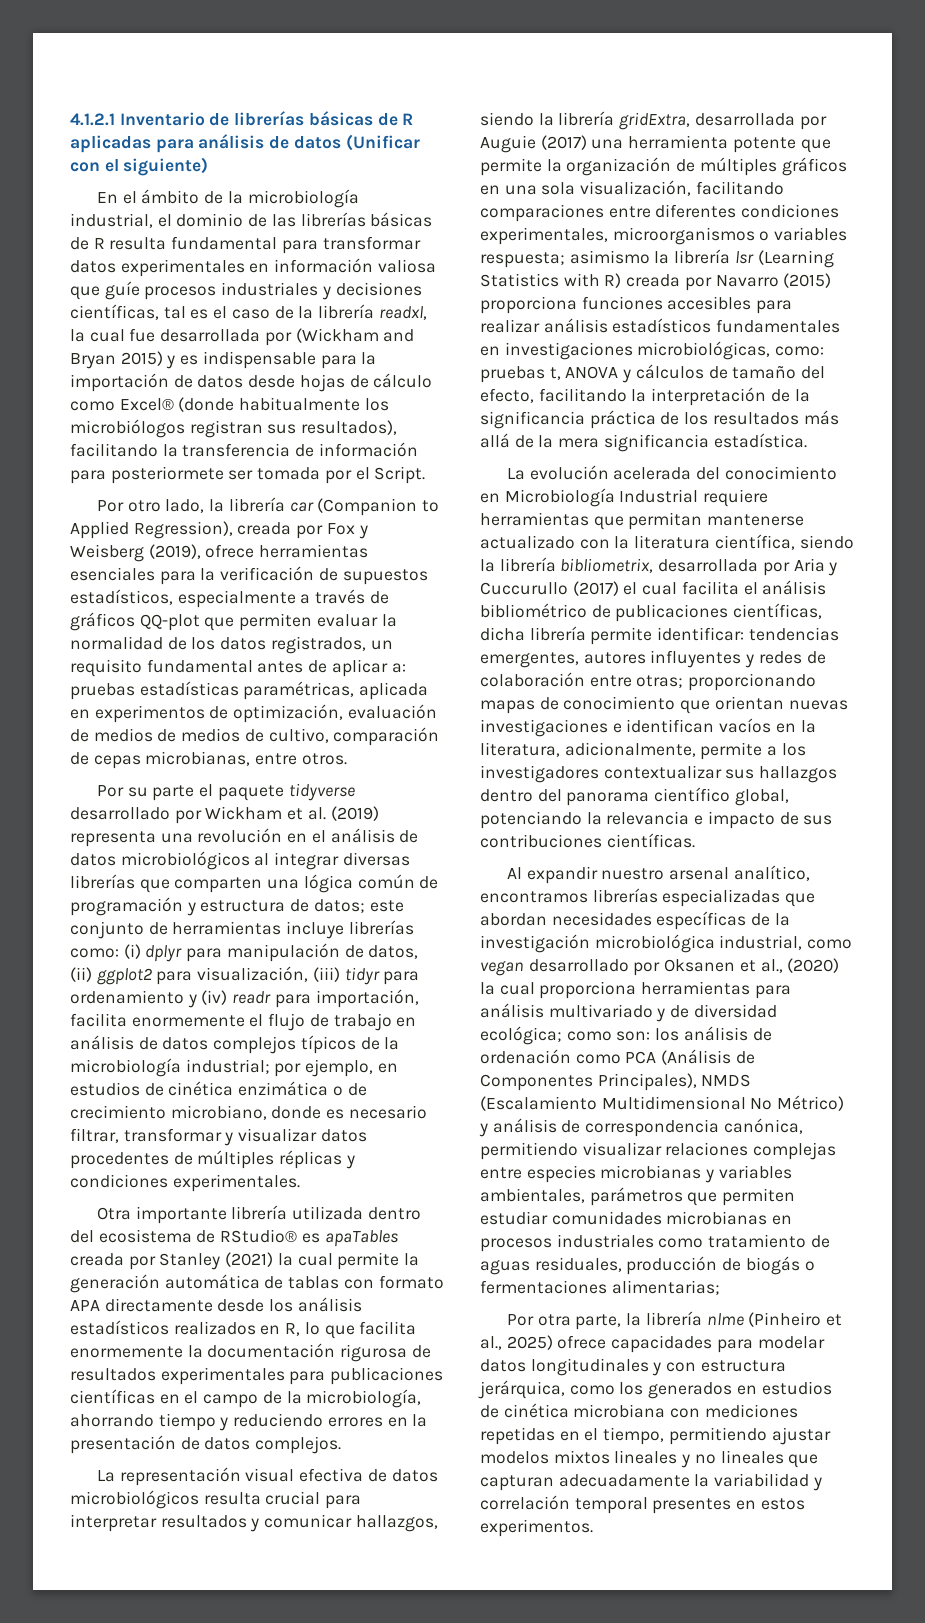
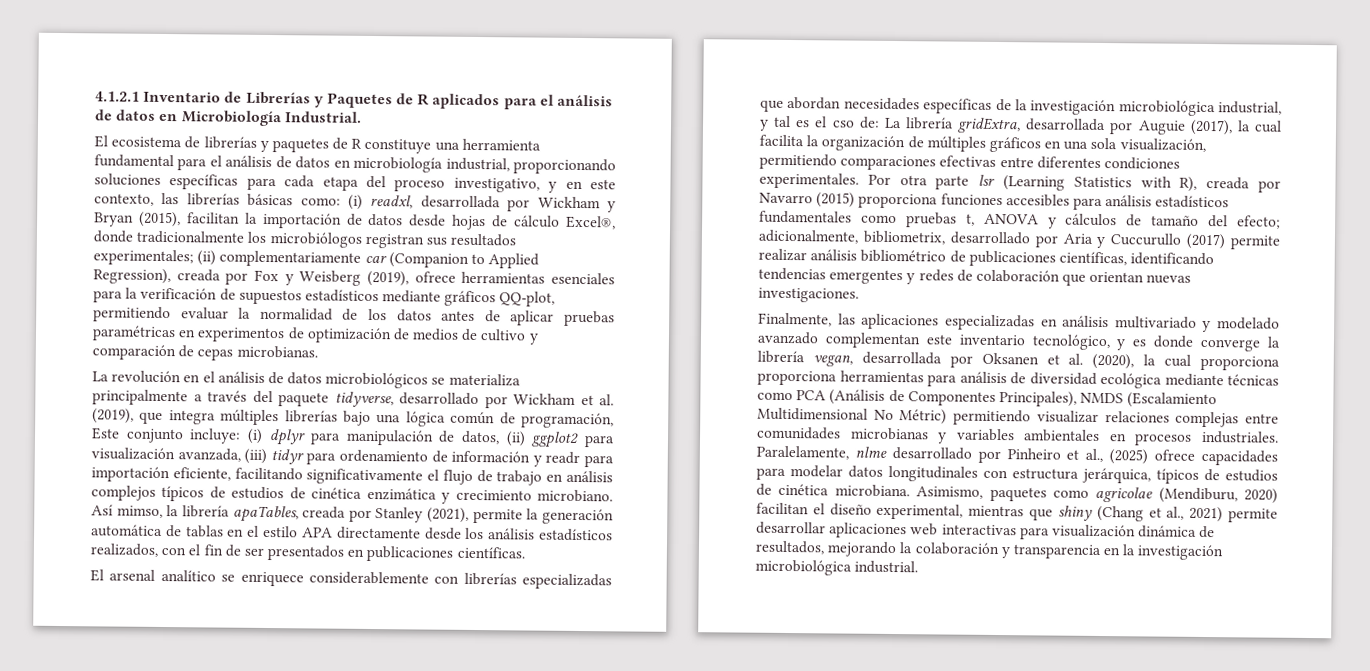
- 4.1.2.1 Inventario de librerías básicas de R aplicadas para análisis de datos (Unificar con el siguiente)
- En el ámbito de la microbiología industrial, el dominio de las librerías básicas de R resulta fundamental para transformar datos experimentales en información valiosa que guíe procesos industriales y decisiones científicas, tal es el caso de la librería readxl, la cual fue desarrollada por (Wickham and Bryan 2015) y es indispensable para la importación de datos desde hojas de cálculo como Excel® (donde habitualmente los microbiólogos registran sus resultados), facilitando la transferencia de información para posteriormete ser tomada por el Script.
- Por otro lado, la librería car (Companion to Applied Regression), creada por Fox y Weisberg (2019), ofrece herramientas esenciales para la verificación de supuestos estadísticos, especialmente a través de gráficos QQ-plot que permiten evaluar la normalidad de los datos registrados, un requisito fundamental antes de aplicar a: pruebas estadísticas paramétricas, aplicada en experimentos de optimización, evaluación de medios de medios de cultivo, comparación de cepas microbianas, entre otros.
- Por su parte el paquete tidyverse desarrollado por Wickham et al. (2019) representa una revolución en el análisis de datos microbiológicos al integrar diversas librerías que comparten una lógica común de programación y estructura de datos; este conjunto de herramientas incluye librerías como:
+ 4.1.2.1 Inventario de Librerías y Paquetes de R aplicados para el análisis de datos en Microbiología Industrial.
+ El ecosistema de librerías y paquetes de R constituye una herramienta fundamental para el análisis de datos en microbiología industrial, proporcionando soluciones específicas para cada etapa del proceso investigativo, y en este contexto, las librerías básicas como: (i) readxl, desarrollada por Wickham y Bryan (2015), facilitan la importación de datos desde hojas de cálculo Excel®, donde tradicionalmente los microbiólogos registran sus resultados experimentales; (ii) complementariamente car (Companion to Applied Regression), creada por Fox y Weisberg (2019), ofrece herramientas esenciales para la verificación de supuestos estadísticos mediante gráficos QQ-plot, permitiendo evaluar la normalidad de los datos antes de aplicar pruebas paramétricas en experimentos de optimización de medios de cultivo y comparación de cepas microbianas.
+ La revolución en el análisis de datos microbiológicos se materializa principalmente a través del paquete tidyverse, desarrollado por Wickham et al. (2019), que integra múltiples librerías bajo una lógica común de programación, Este conjunto incluye:
- (i) dplyr para manipulación de datos, (ii) ggplot2 para visualización, (iii) tidyr para ordenamiento y (iv) readr para importación, facilita enormemente el flujo de trabajo en análisis de datos complejos típicos de la microbiología industrial; por ejemplo, en estudios de cinética enzimática o de crecimiento microbiano, donde es necesario filtrar, transformar y visualizar datos procedentes de múltiples réplicas y condiciones experimentales.
- Otra importante librería utilizada dentro del ecosistema de RStudio® es apaTables creada por Stanley (2021) la cual permite la generación automática de tablas con formato APA directamente desde los análisis estadísticos realizados en R, lo que facilita enormemente la documentación rigurosa de resultados experimentales para publicaciones científicas en el campo de la microbiología, ahorrando tiempo y reduciendo errores en la presentación de datos complejos.
- La representación visual efectiva de datos microbiológicos resulta crucial para interpretar resultados y comunicar hallazgos, siendo la librería gridExtra, desarrollada por Auguie (2017) una herramienta potente que permite la organización de múltiples gráficos en una sola visualización, facilitando comparaciones entre diferentes condiciones experimentales, microorganismos o variables respuesta; asimismo la librería lsr (Learning Statistics with R) creada por Navarro (2015) proporciona funciones accesibles para realizar análisis estadísticos fundamentales en investigaciones microbiológicas, como: pruebas t, ANOVA y cálculos de tamaño del efecto, facilitando la interpretación de la significancia práctica de los resultados más allá de la mera significancia estadística.
- La evolución acelerada del conocimiento en Microbiología Industrial requiere herramientas que permitan mantenerse actualizado con la literatura científica, siendo la librería bibliometrix, desarrollada por Aria y Cuccurullo (2017) el cual facilita el análisis bibliométrico de publicaciones científicas, dicha librería permite identificar: tendencias emergentes, autores influyentes y redes de colaboración entre otras; proporcionando mapas de conocimiento que orientan nuevas investigaciones e identifican vacíos en la literatura, adicionalmente, permite a los investigadores contextualizar sus hallazgos dentro del panorama científico global, potenciando la relevancia e impacto de sus contribuciones científicas.
- Al expandir nuestro arsenal analítico, encontramos librerías especializadas que abordan necesidades específicas de la investigación microbiológica industrial, como vegan desarrollado por Oksanen et al., (2020) la cual proporciona herramientas para análisis multivariado y de diversidad ecológica; como son: los análisis de ordenación como PCA (Análisis de Componentes Principales), NMDS (Escalamiento Multidimensional No Métrico) y análisis de correspondencia canónica, permitiendo visualizar relaciones complejas entre especies microbianas y variables ambientales, parámetros que permiten estudiar comunidades microbianas en procesos industriales como tratamiento de aguas residuales, producción de biogás o fermentaciones alimentarias;
- Por otra parte, la librería nlme (Pinheiro et al., 2025) ofrece capacidades para modelar datos longitudinales y con estructura jerárquica, como los generados en estudios de cinética microbiana con mediciones repetidas en el tiempo, permitiendo ajustar modelos mixtos lineales y no lineales que capturan adecuadamente la variabilidad y correlación temporal presentes en estos experimentos.
+ (i) dplyr para manipulación de datos, (ii) ggplot2 para visualización avanzada, (iii) tidyr para ordenamiento de información y readr para importación eficiente, facilitando significativamente el flujo de trabajo en análisis complejos típicos de estudios de cinética enzimática y crecimiento microbiano. Así mimso, la librería apaTables, creada por Stanley (2021), permite la generación automática de tablas en el estilo APA directamente desde los análisis estadísticos realizados, con el fin de ser presentados en publicaciones científicas.
+ El arsenal analítico se enriquece considerablemente con librerías especializadas que abordan necesidades específicas de la investigación microbiológica industrial, y tal es el cso de: La librería gridExtra, desarrollada por Auguie (2017), la cual facilita la organización de múltiples gráficos en una sola visualización, permitiendo comparaciones efectivas entre diferentes condiciones experimentales. Por otra parte lsr (Learning Statistics with R), creada por Navarro (2015) proporciona funciones accesibles para análisis estadísticos fundamentales como pruebas t, ANOVA y cálculos de tamaño del efecto; adicionalmente, bibliometrix, desarrollado por Aria y Cuccurullo (2017) permite realizar análisis bibliométrico de publicaciones científicas, identificando tendencias emergentes y redes de colaboración que orientan nuevas investigaciones.
+ Finalmente, las aplicaciones especializadas en análisis multivariado y modelado avanzado complementan este inventario tecnológico, y es donde converge la librería vegan, desarrollada por Oksanen et al. (2020), la cual proporciona proporciona herramientas para análisis de diversidad ecológica mediante técnicas como PCA (Análisis de Componentes Principales), NMDS (Escalamiento Multidimensional No Métric) permitiendo visualizar relaciones complejas entre comunidades microbianas y variables ambientales en procesos industriales. Paralelamente, nlme desarrollado por Pinheiro et al., (2025) ofrece capacidades para modelar datos longitudinales con estructura jerárquica, típicos de estudios de cinética microbiana. Asimismo, paquetes como agricolae (Mendiburu, 2020) facilitan el diseño experimental, mientras que shiny (Chang et al., 2021) permite desarrollar aplicaciones web interactivas para visualización dinámica de resultados, mejorando la colaboración y transparencia en la investigación microbiológica industrial.

